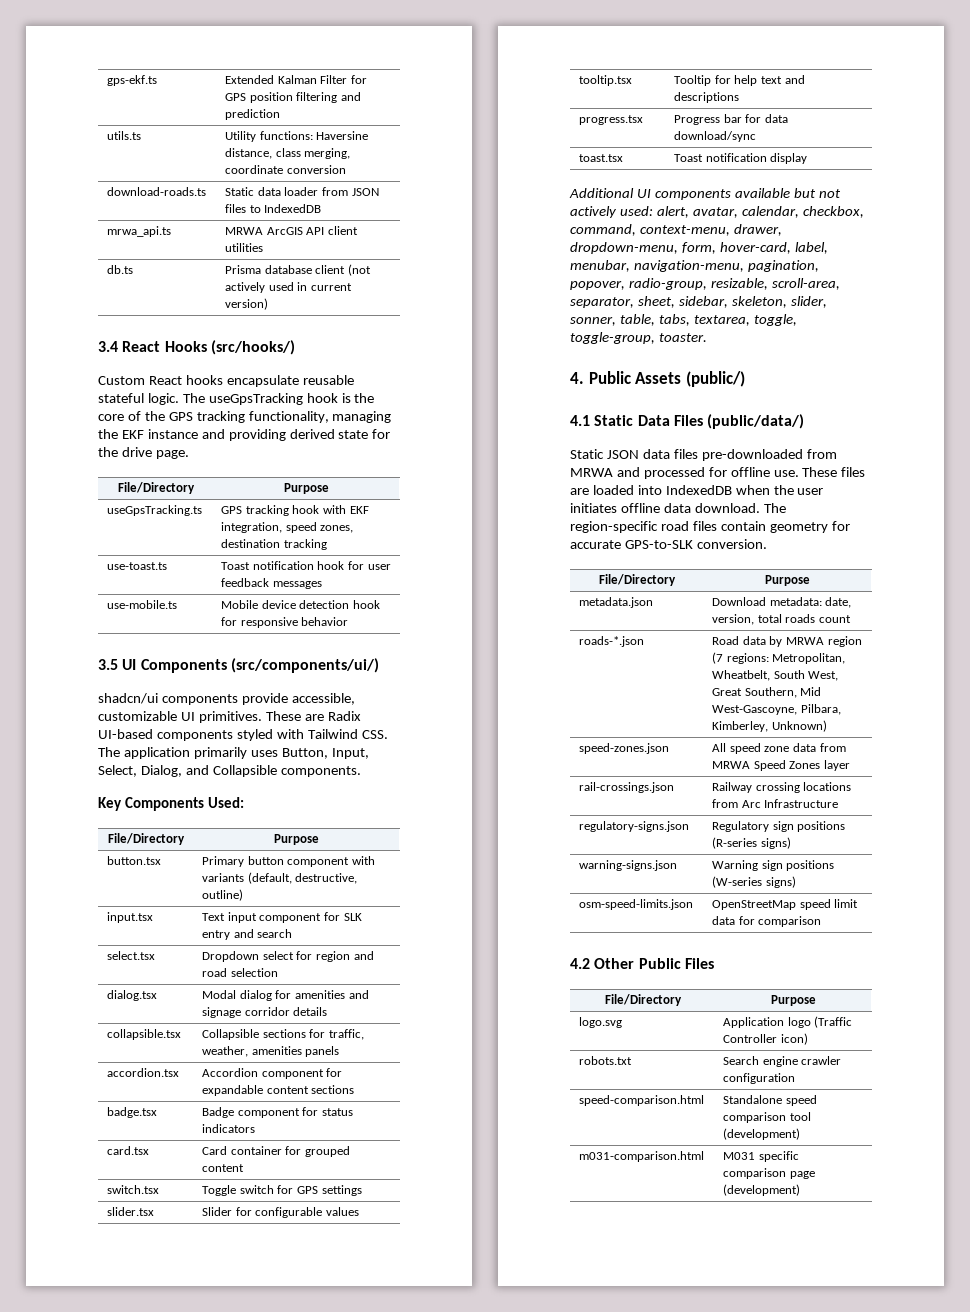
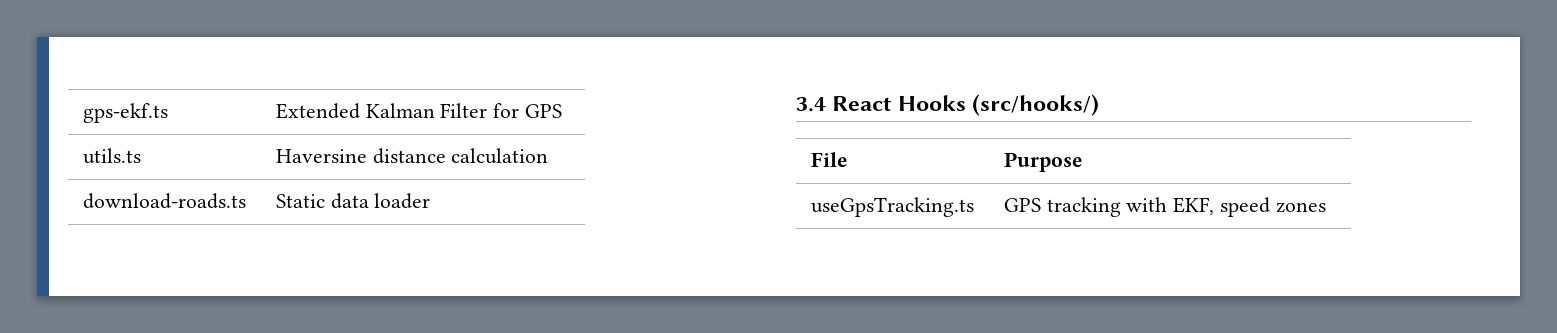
- gps-ekf.ts | Extended Kalman Filter for GPS position filtering and prediction
- utils.ts | Utility functions: Haversine distance, class merging, coordinate conversion
- download-roads.ts | Static data loader from JSON files to IndexedDB
- mrwa_api.ts | MRWA ArcGIS API client utilities
- db.ts | Prisma database client (not actively used in current version)
+ gps-ekf.ts | Extended Kalman Filter for GPS
+ utils.ts | Haversine distance calculation
+ download-roads.ts | Static data loader
  3.4 React Hooks (src/hooks/)
- Custom React hooks encapsulate reusable stateful logic. The useGpsTracking hook is the core of the GPS tracking functionality, managing the EKF instance and providing derived state for the drive page.
- File/Directory | Purpose
- useGpsTracking.ts | GPS tracking hook with EKF integration, speed zones, destination tracking
- use-toast.ts | Toast notification hook for user feedback messages
- use-mobile.ts | Mobile device detection hook for responsive behavior
- 3.5 UI Components (src/components/ui/)
- shadcn/ui components provide accessible, customizable UI primitives. These are Radix UI-based components styled with Tailwind CSS. The application primarily uses Button, Input, Select, Dialog, and Collapsible components.
- Key Components Used:
- File/Directory | Purpose
- button.tsx | Primary button component with variants (default, destructive, outline)
- input.tsx | Text input component for SLK entry and search
- select.tsx | Dropdown select for region and road selection
- dialog.tsx | Modal dialog for amenities and signage corridor details
- collapsible.tsx | Collapsible sections for traffic, weather, amenities panels
- accordion.tsx | Accordion component for expandable content sections
- badge.tsx | Badge component for status indicators
- card.tsx | Card container for grouped content
- switch.tsx | Toggle switch for GPS settings
- slider.tsx | Slider for configurable values
- tooltip.tsx | Tooltip for help text and descriptions
- progress.tsx | Progress bar for data download/sync
- toast.tsx | Toast notification display
- Additional UI components available but not actively used: alert, avatar, calendar, checkbox, command, context-menu, drawer, dropdown-menu, form, hover-card, label, menubar, navigation-menu, pagination, popover, radio-group, resizable, scroll-area, separator, sheet, sidebar, skeleton, slider, sonner, table, tabs, textarea, toggle, toggle-group, toaster.
- 4. Public Assets (public/)
- 4.1 Static Data Files (public/data/)
- Static JSON data files pre-downloaded from MRWA and processed for offline use. These files are loaded into IndexedDB when the user initiates offline data download. The region-specific road files contain geometry for accurate GPS-to-SLK conversion.
- File/Directory | Purpose
- metadata.json | Download metadata: date, version, total roads count
- roads-*.json | Road data by MRWA region (7 regions: Metropolitan, Wheatbelt, South West, Great Southern, Mid West-Gascoyne, Pilbara, Kimberley, Unknown)
- speed-zones.json | All speed zone data from MRWA Speed Zones layer
- rail-crossings.json | Railway crossing locations from Arc Infrastructure
- regulatory-signs.json | Regulatory sign positions (R-series signs)
- warning-signs.json | Warning sign positions (W-series signs)
- osm-speed-limits.json | OpenStreetMap speed limit data for comparison
- 4.2 Other Public Files
- File/Directory | Purpose
- logo.svg | Application logo (Traffic Controller icon)
- robots.txt | Search engine crawler configuration
- speed-comparison.html | Standalone speed comparison tool (development)
- m031-comparison.html | M031 specific comparison page (development)
+ File | Purpose
+ useGpsTracking.ts | GPS tracking with EKF, speed zones

